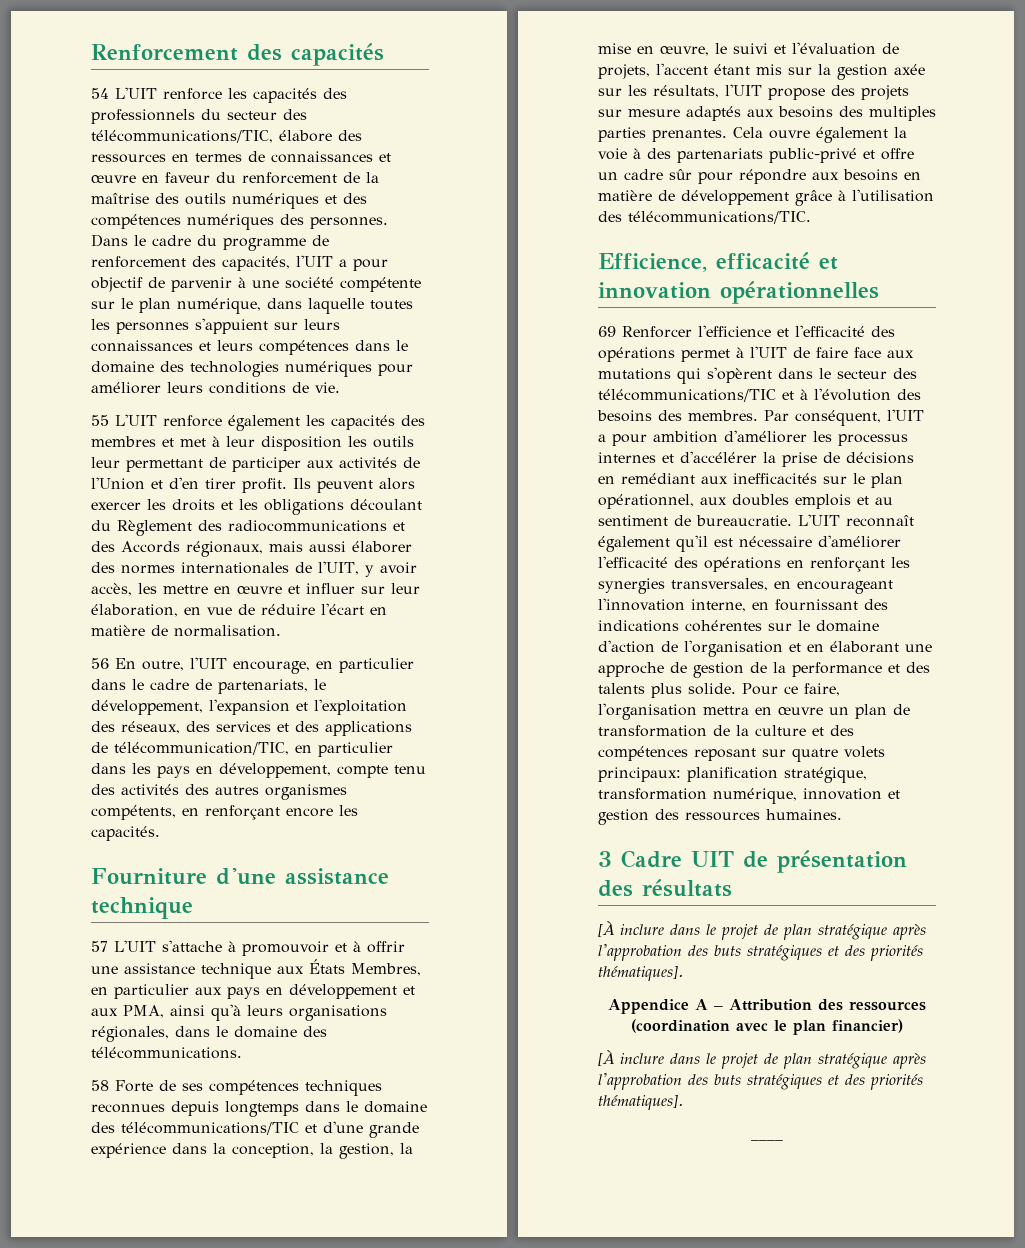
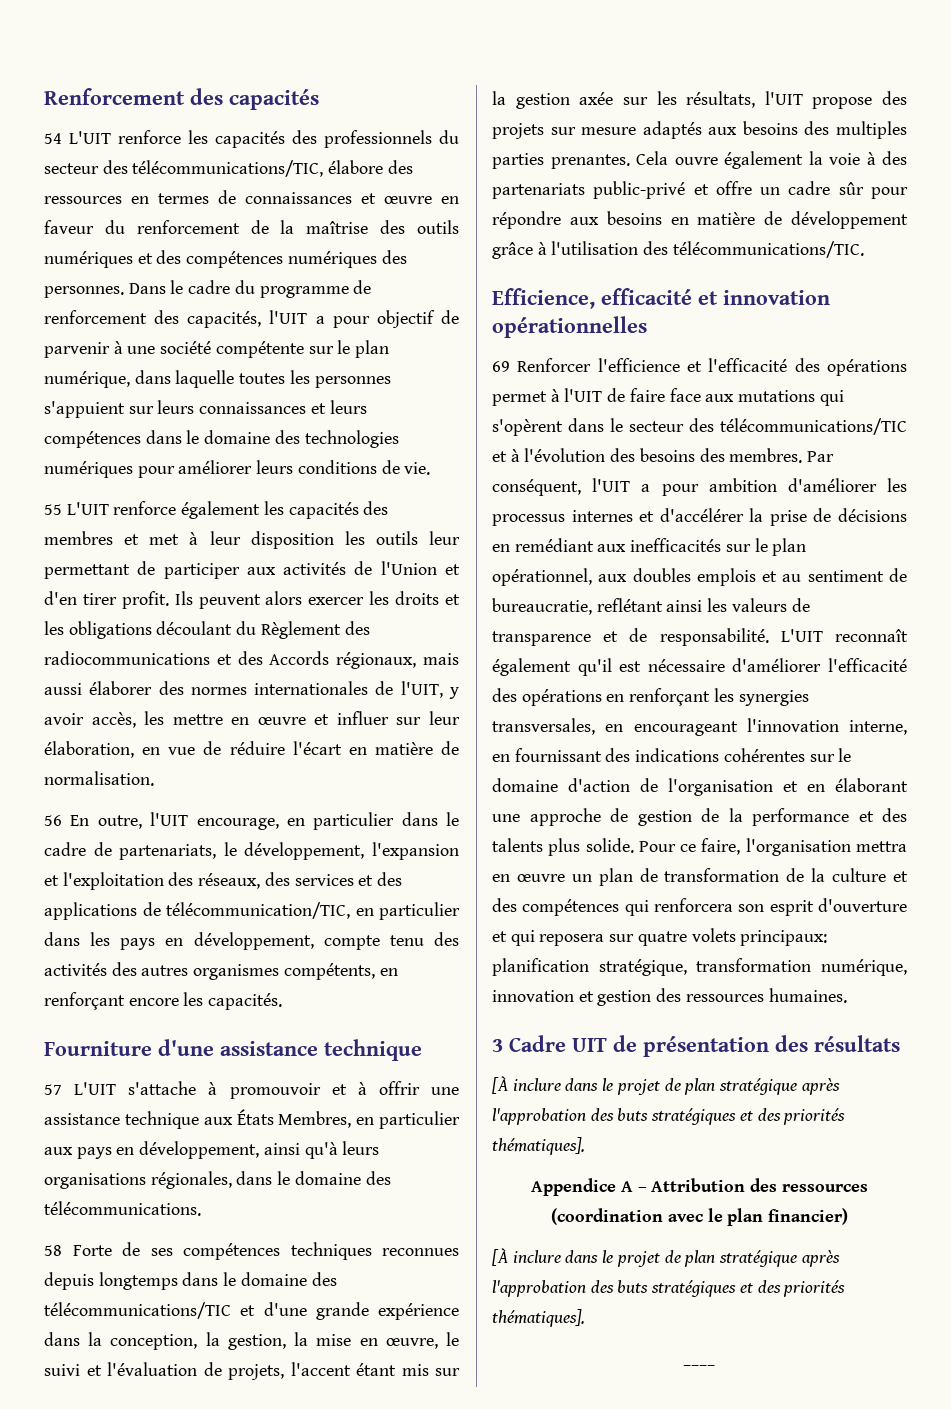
- 57 L'UIT s'attache à promouvoir et à offrir une assistance technique aux États Membres, en particulier aux pays en développement et aux PMA, ainsi qu'à leurs organisations régionales, dans le domaine des télécommunications.
+ 57 L'UIT s'attache à promouvoir et à offrir une assistance technique aux États Membres, en particulier aux pays en développement, ainsi qu'à leurs organisations régionales, dans le domaine des télécommunications.
- Par conséquent, l'UIT a pour ambition d'améliorer les processus internes et d'accélérer la prise de décisions en remédiant aux inefficacités sur le plan opérationnel, aux doubles emplois et au sentiment de bureaucratie.
+ Par conséquent, l'UIT a pour ambition d'améliorer les processus internes et d'accélérer la prise de décisions en remédiant aux inefficacités sur le plan opérationnel, aux doubles emplois et au sentiment de bureaucratie, reflétant ainsi les valeurs de transparence et de responsabilité.
- Pour ce faire, l'organisation mettra en œuvre un plan de transformation de la culture et des compétences reposant sur quatre volets principaux: planification stratégique, transformation numérique, innovation et gestion des ressources humaines.
+ Pour ce faire, l'organisation mettra en œuvre un plan de transformation de la culture et des compétences qui renforcera son esprit d'ouverture et qui reposera sur quatre volets principaux: planification stratégique, transformation numérique, innovation et gestion des ressources humaines.

